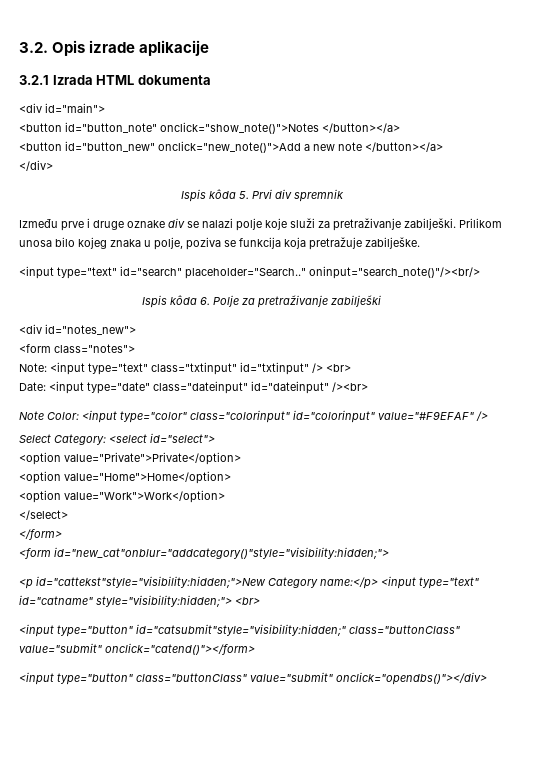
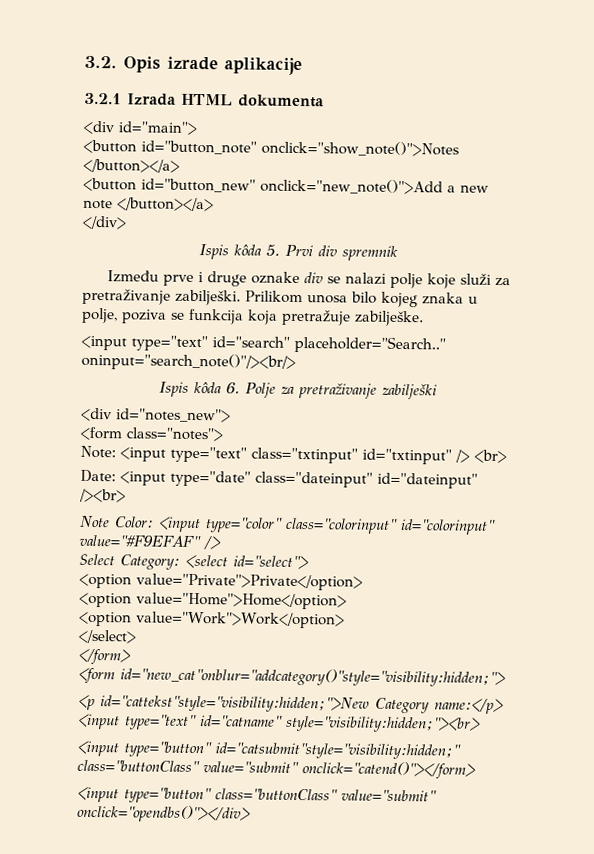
- <p id="cattekst"style="visibility:hidden;">New Category name:</p> <input type="text" id="catname" style="visibility:hidden;"> <br>
+ <p id="cattekst"style="visibility:hidden;">New Category name:</p> <input type="text" id="catname" style="visibility:hidden;"><br>

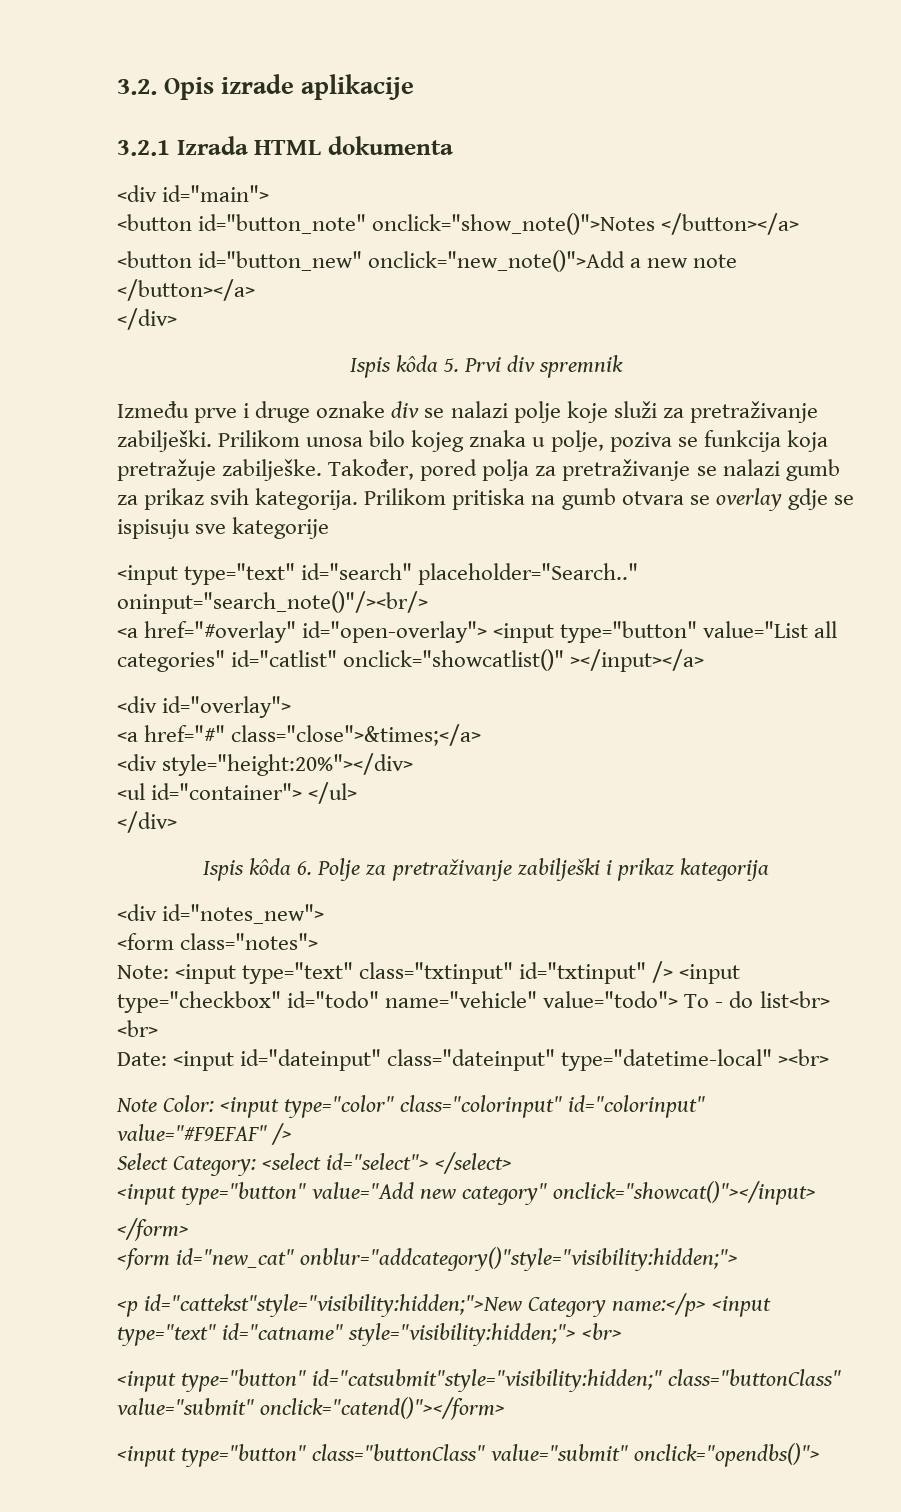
+ Također, pored polja za pretraživanje se nalazi gumb za prikaz svih kategorija. Prilikom pritiska na gumb otvara se overlay gdje se ispisuju sve kategorije
+ <a href="#overlay" id="open-overlay"> <input type="button" value="List all categories" id="catlist" onclick="showcatlist()" ></input></a>
+ <div id="overlay">
+ <a href="#" class="close">&times;</a>
+ <div style="height:20%"></div>
+ <ul id="container"> </ul>
+ </div>
- Ispis kôda 6. Polje za pretraživanje zabilješki
+ Ispis kôda 6. Polje za pretraživanje zabilješki i prikaz kategorija
- Note: <input type="text" class="txtinput" id="txtinput" /> <br>
+ Note: <input type="text" class="txtinput" id="txtinput" /> <input type="checkbox" id="todo" name="vehicle" value="todo"> To - do list<br> <br>
- Date: <input type="date" class="dateinput" id="dateinput" /><br>
+ Date: <input id="dateinput" class="dateinput" type="datetime-local" ><br>
- Select Category: <select id="select">
- <option value="Private">Private</option>
- <option value="Home">Home</option>
- <option value="Work">Work</option>
- </select>
+ Select Category: <select id="select"> </select>
+ <input type="button" value="Add new category" onclick="showcat()"></input>
- <form id="new_cat"onblur="addcategory()"style="visibility:hidden;">
+ <form id="new_cat" onblur="addcategory()"style="visibility:hidden;">
- <p id="cattekst"style="visibility:hidden;">New Category name:</p> <input type="text" id="catname" style="visibility:hidden;"><br>
+ <p id="cattekst"style="visibility:hidden;">New Category name:</p> <input type="text" id="catname" style="visibility:hidden;"> <br>
- <input type="button" class="buttonClass" value="submit" onclick="opendbs()"></div>
+ <input type="button" class="buttonClass" value="submit" onclick="opendbs()">

